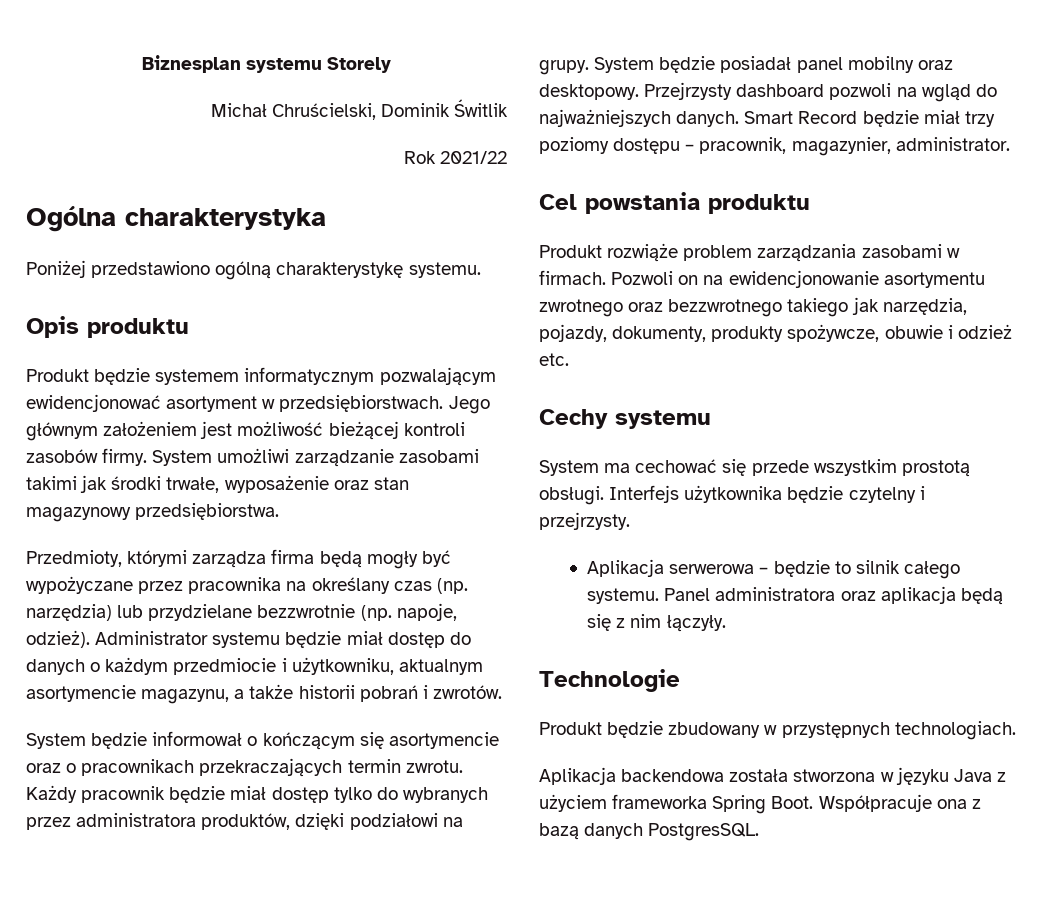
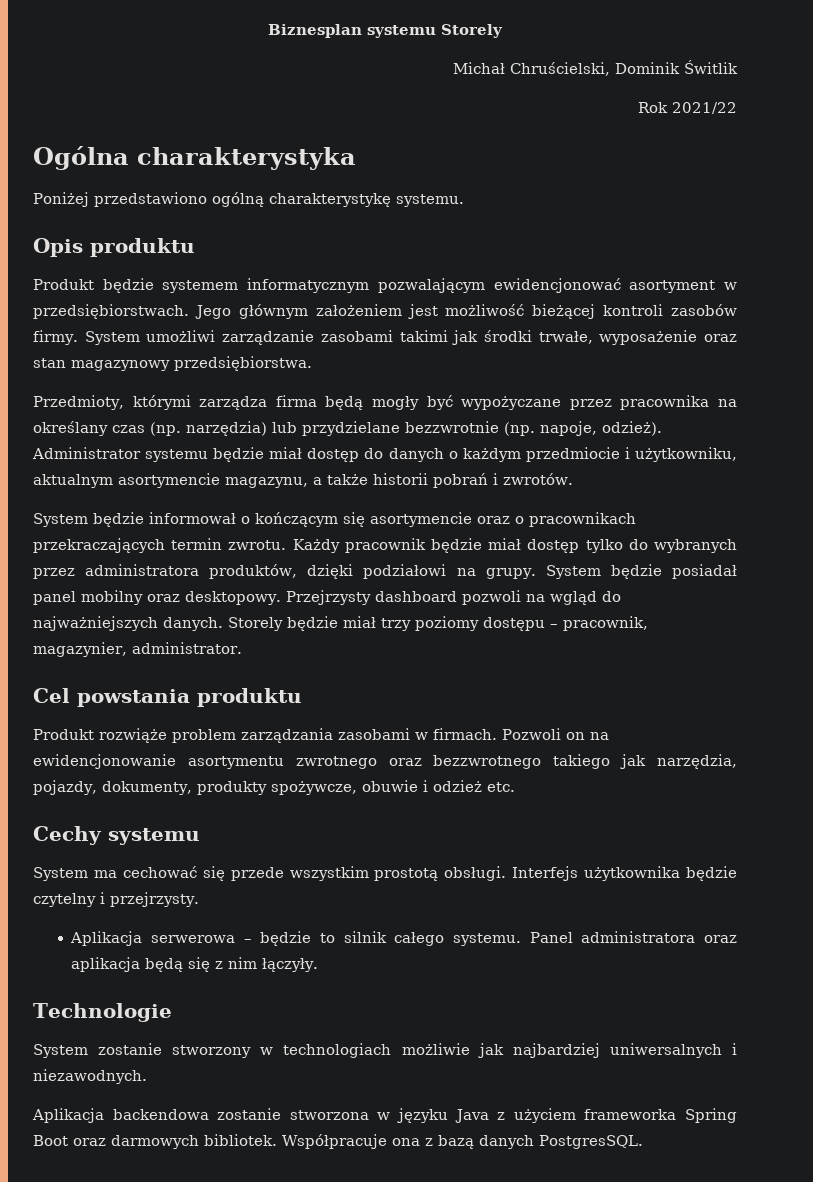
- Smart Record będzie miał trzy poziomy dostępu – pracownik, magazynier, administrator.
+ Storely będzie miał trzy poziomy dostępu – pracownik, magazynier, administrator.
- Produkt będzie zbudowany w przystępnych technologiach.
+ System zostanie stworzony w technologiach możliwie jak najbardziej uniwersalnych i niezawodnych.
- Aplikacja backendowa została stworzona w języku Java z użyciem frameworka Spring Boot.
+ Aplikacja backendowa zostanie stworzona w języku Java z użyciem frameworka Spring Boot oraz darmowych bibliotek.

